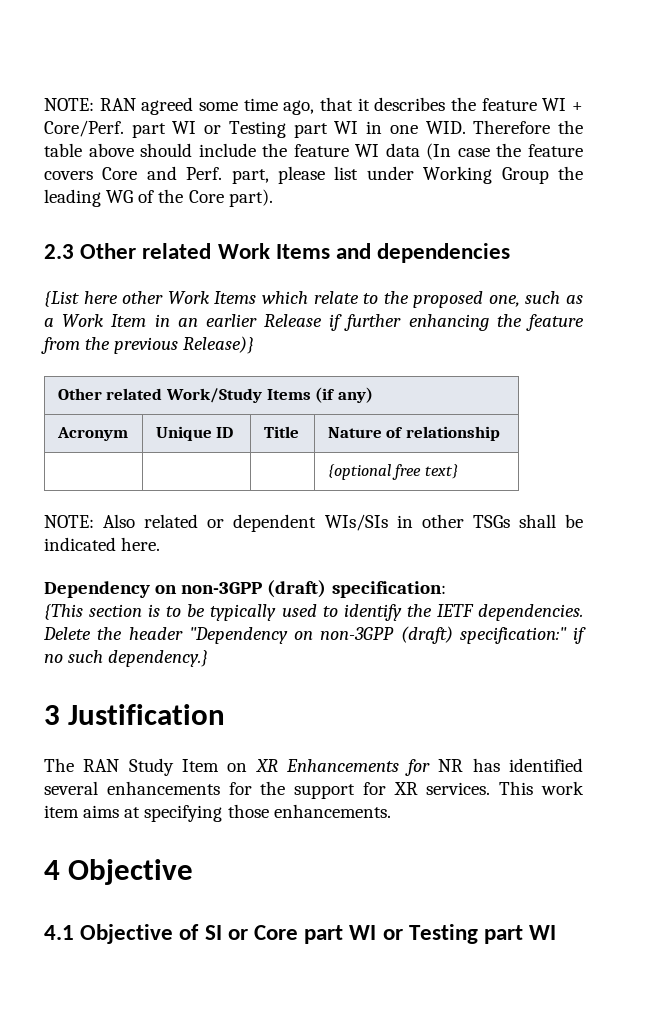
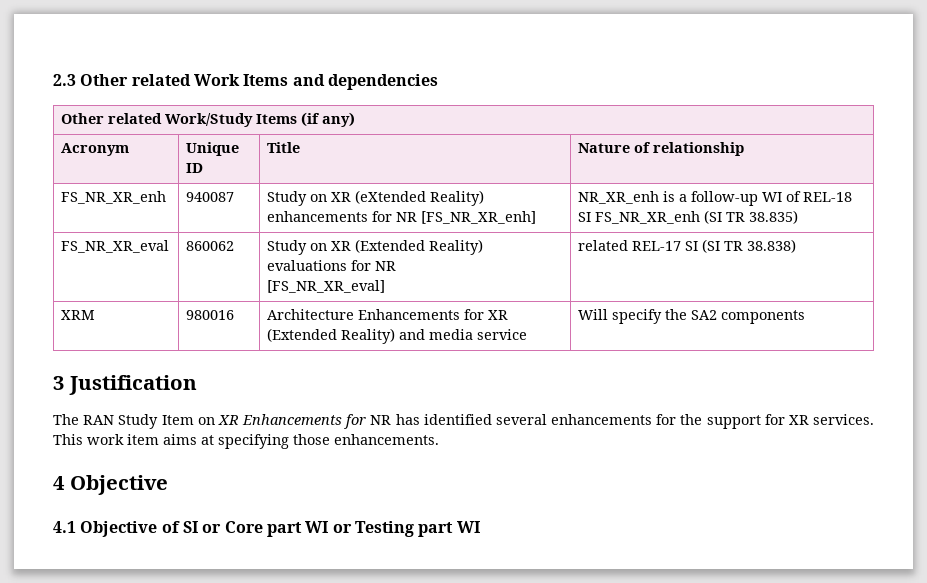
- NOTE: RAN agreed some time ago, that it describes the feature WI + Core/Perf. part WI or Testing part WI in one WID. Therefore the table above should include the feature WI data (In case the feature covers Core and Perf. part, please list under Working Group the leading WG of the Core part).
- {List here other Work Items which relate to the proposed one, such as a Work Item in an earlier Release if further enhancing the feature from the previous Release)}
- | | | {optional free text}
- NOTE: Also related or dependent WIs/SIs in other TSGs shall be indicated here.
- Dependency on non-3GPP (draft) specification:
- {This section is to be typically used to identify the IETF dependencies. Delete the header "Dependency on non-3GPP (draft) specification:" if no such dependency.}
+ FS_NR_XR_enh | 940087 | Study on XR (eXtended Reality) enhancements for NR [FS_NR_XR_enh] | NR_XR_enh is a follow-up WI of REL-18 SI FS_NR_XR_enh (SI TR 38.835)
+ FS_NR_XR_eval | 860062 | Study on XR (Extended Reality) evaluations for NR
+ [FS_NR_XR_eval] | related REL-17 SI (SI TR 38.838)
+ XRM | 980016 | Architecture Enhancements for XR (Extended Reality) and media service | Will specify the SA2 components

